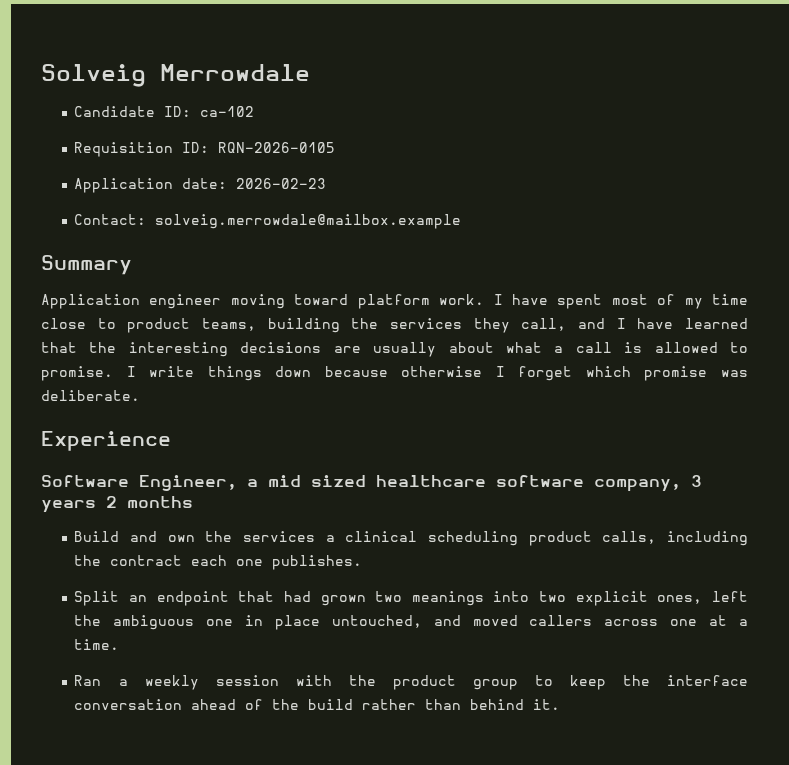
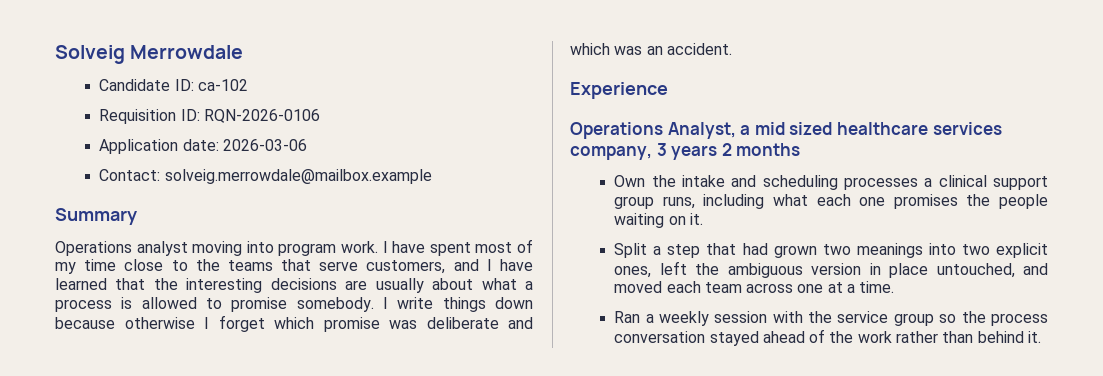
- Requisition ID: RQN-2026-0105
+ Requisition ID: RQN-2026-0106
- Application date: 2026-02-23
+ Application date: 2026-03-06
- Application engineer moving toward platform work.
+ Operations analyst moving into program work.
- I have spent most of my time close to product teams, building the services they call, and I have learned that the interesting decisions are usually about what a call is allowed to promise.
+ I have spent most of my time close to the teams that serve customers, and I have learned that the interesting decisions are usually about what a process is allowed to promise somebody.
- I write things down because otherwise I forget which promise was deliberate.
+ I write things down because otherwise I forget which promise was deliberate and which was an accident.
- Software Engineer, a mid sized healthcare software company, 3 years 2 months
+ Operations Analyst, a mid sized healthcare services company, 3 years 2 months
- Build and own the services a clinical scheduling product calls, including the contract each one publishes.
+ Own the intake and scheduling processes a clinical support group runs, including what each one promises the people waiting on it.
- Split an endpoint that had grown two meanings into two explicit ones, left the ambiguous one in place untouched, and moved callers across one at a time.
+ Split a step that had grown two meanings into two explicit ones, left the ambiguous version in place untouched, and moved each team across one at a time.
- Ran a weekly session with the product group to keep the interface conversation ahead of the build rather than behind it.
+ Ran a weekly session with the service group so the process conversation stayed ahead of the work rather than behind it.

